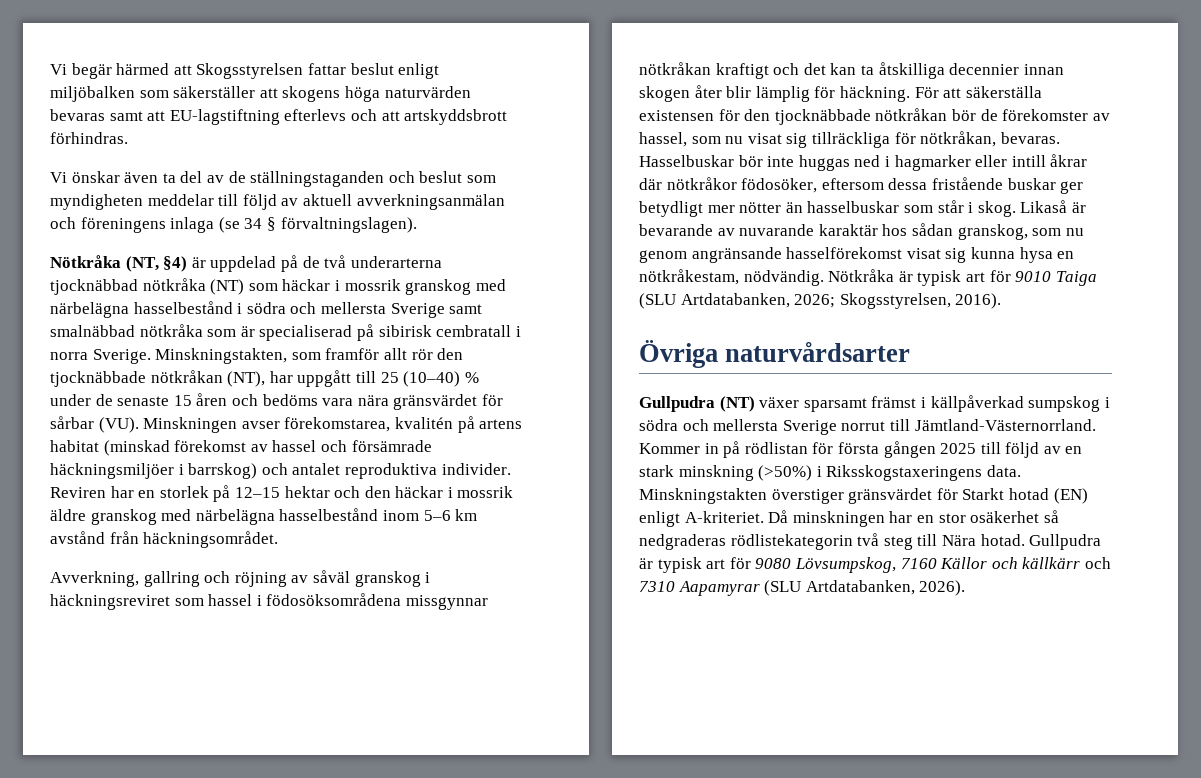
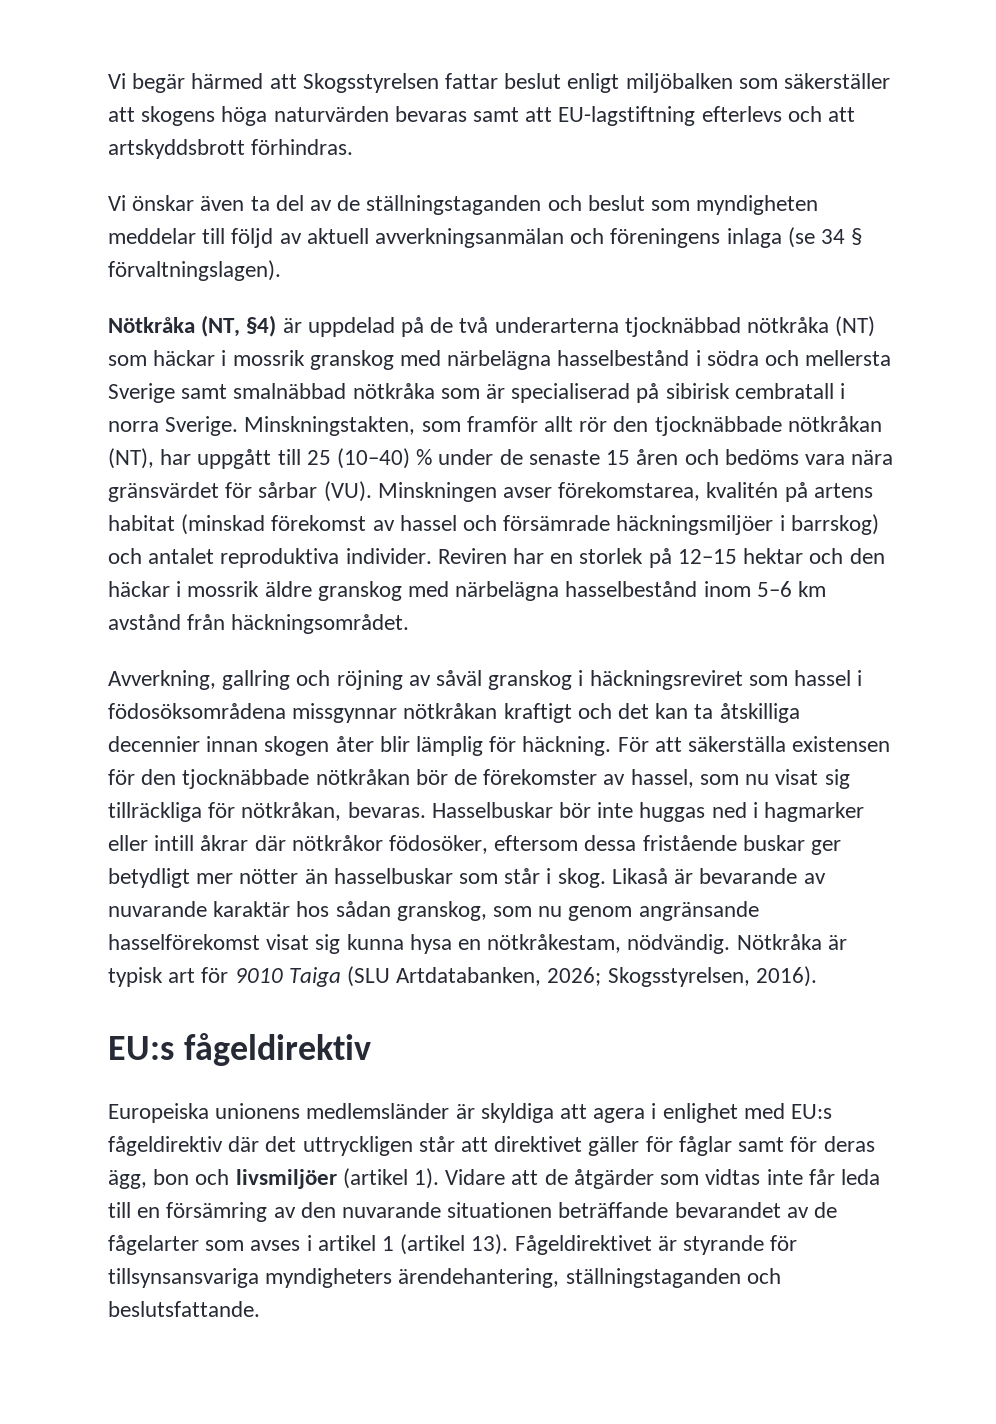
  Nötkråka är typisk art för 9010 Taiga (SLU Artdatabanken, 2026; Skogsstyrelsen, 2016).
- Övriga naturvårdsarter
- Gullpudra (NT) växer sparsamt främst i källpåverkad sumpskog i södra och mellersta Sverige norrut till Jämtland-Västernorrland. Kommer in på rödlistan för första gången 2025 till följd av en stark minskning (>50%) i Riksskogstaxeringens data. Minskningstakten överstiger gränsvärdet för Starkt hotad (EN) enligt A-kriteriet. Då minskningen har en stor osäkerhet så nedgraderas rödlistekategorin två steg till Nära hotad. Gullpudra är typisk art för 9080 Lövsumpskog, 7160 Källor och källkärr och 7310 Aapamyrar (SLU Artdatabanken, 2026).
+ EU:s fågeldirektiv
+ Europeiska unionens medlemsländer är skyldiga att agera i enlighet med EU:s fågeldirektiv där det uttryckligen står att direktivet gäller för fåglar samt för deras ägg, bon och livsmiljöer (artikel 1). Vidare att de åtgärder som vidtas inte får leda till en försämring av den nuvarande situationen beträffande bevarandet av de fågelarter som avses i artikel 1 (artikel 13). Fågeldirektivet är styrande för tillsynsansvariga myndigheters ärendehantering, ställningstaganden och beslutsfattande.

